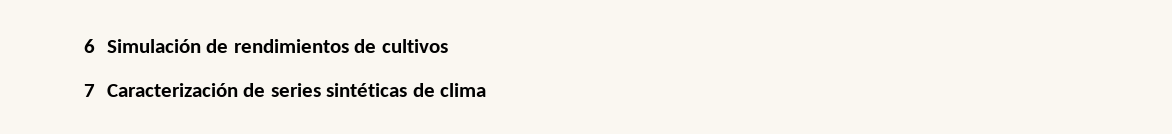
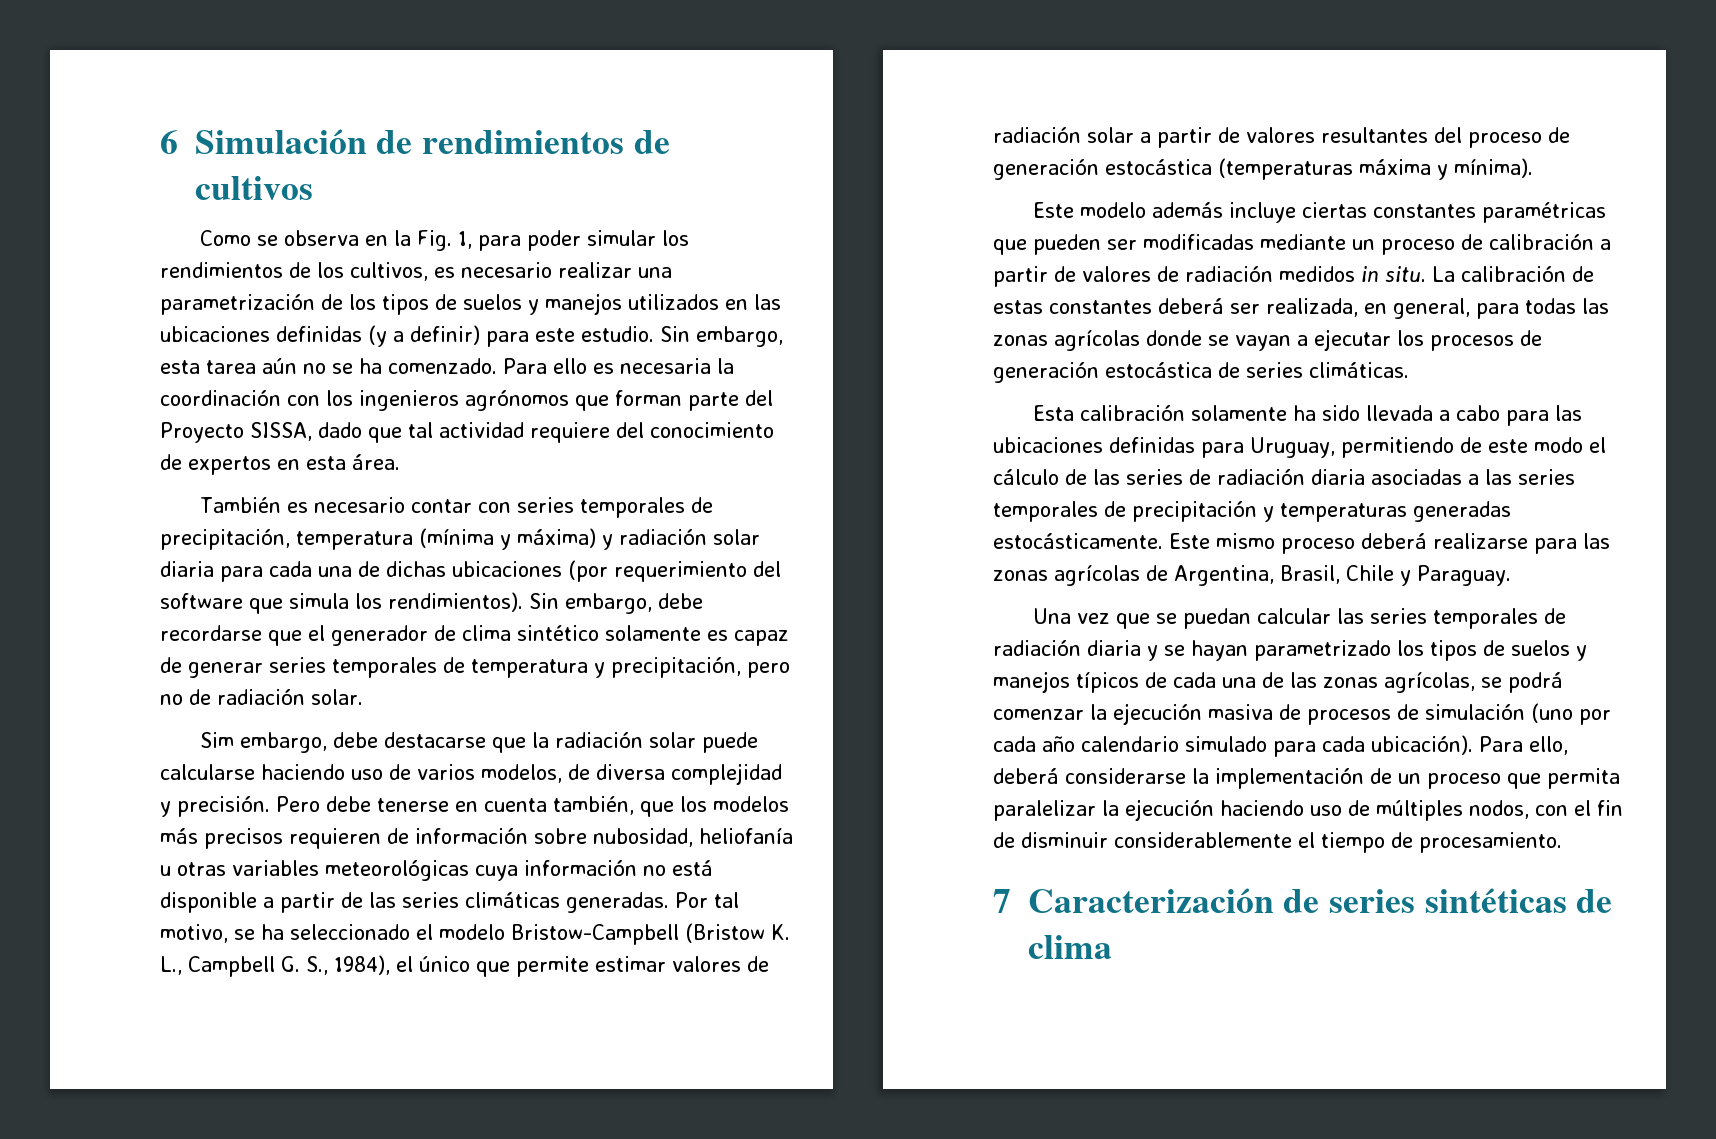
+ Como se observa en la Fig. 1, para poder simular los rendimientos de los cultivos, es necesario realizar una parametrización de los tipos de suelos y manejos utilizados en las ubicaciones definidas (y a definir) para este estudio. Sin embargo, esta tarea aún no se ha comenzado. Para ello es necesaria la coordinación con los ingenieros agrónomos que forman parte del Proyecto SISSA, dado que tal actividad requiere del conocimiento de expertos en esta área.
+ También es necesario contar con series temporales de precipitación, temperatura (mínima y máxima) y radiación solar diaria para cada una de dichas ubicaciones (por requerimiento del software que simula los rendimientos). Sin embargo, debe recordarse que el generador de clima sintético solamente es capaz de generar series temporales de temperatura y precipitación, pero no de radiación solar.
+ Sim embargo, debe destacarse que la radiación solar puede calcularse haciendo uso de varios modelos, de diversa complejidad y precisión. Pero debe tenerse en cuenta también, que los modelos más precisos requieren de información sobre nubosidad, heliofanía u otras variables meteorológicas cuya información no está disponible a partir de las series climáticas generadas. Por tal motivo, se ha seleccionado el modelo Bristow-Campbell (Bristow K. L., Campbell G. S., 1984), el único que permite estimar valores de radiación solar a partir de valores resultantes del proceso de generación estocástica (temperaturas máxima y mínima).
+ Este modelo además incluye ciertas constantes paramétricas que pueden ser modificadas mediante un proceso de calibración a partir de valores de radiación medidos in situ. La calibración de estas constantes deberá ser realizada, en general, para todas las zonas agrícolas donde se vayan a ejecutar los procesos de generación estocástica de series climáticas.
+ Esta calibración solamente ha sido llevada a cabo para las ubicaciones definidas para Uruguay, permitiendo de este modo el cálculo de las series de radiación diaria asociadas a las series temporales de precipitación y temperaturas generadas estocásticamente. Este mismo proceso deberá realizarse para las zonas agrícolas de Argentina, Brasil, Chile y Paraguay.
+ Una vez que se puedan calcular las series temporales de radiación diaria y se hayan parametrizado los tipos de suelos y manejos típicos de cada una de las zonas agrícolas, se podrá comenzar la ejecución masiva de procesos de simulación (uno por cada año calendario simulado para cada ubicación). Para ello, deberá considerarse la implementación de un proceso que permita paralelizar la ejecución haciendo uso de múltiples nodos, con el fin de disminuir considerablemente el tiempo de procesamiento.

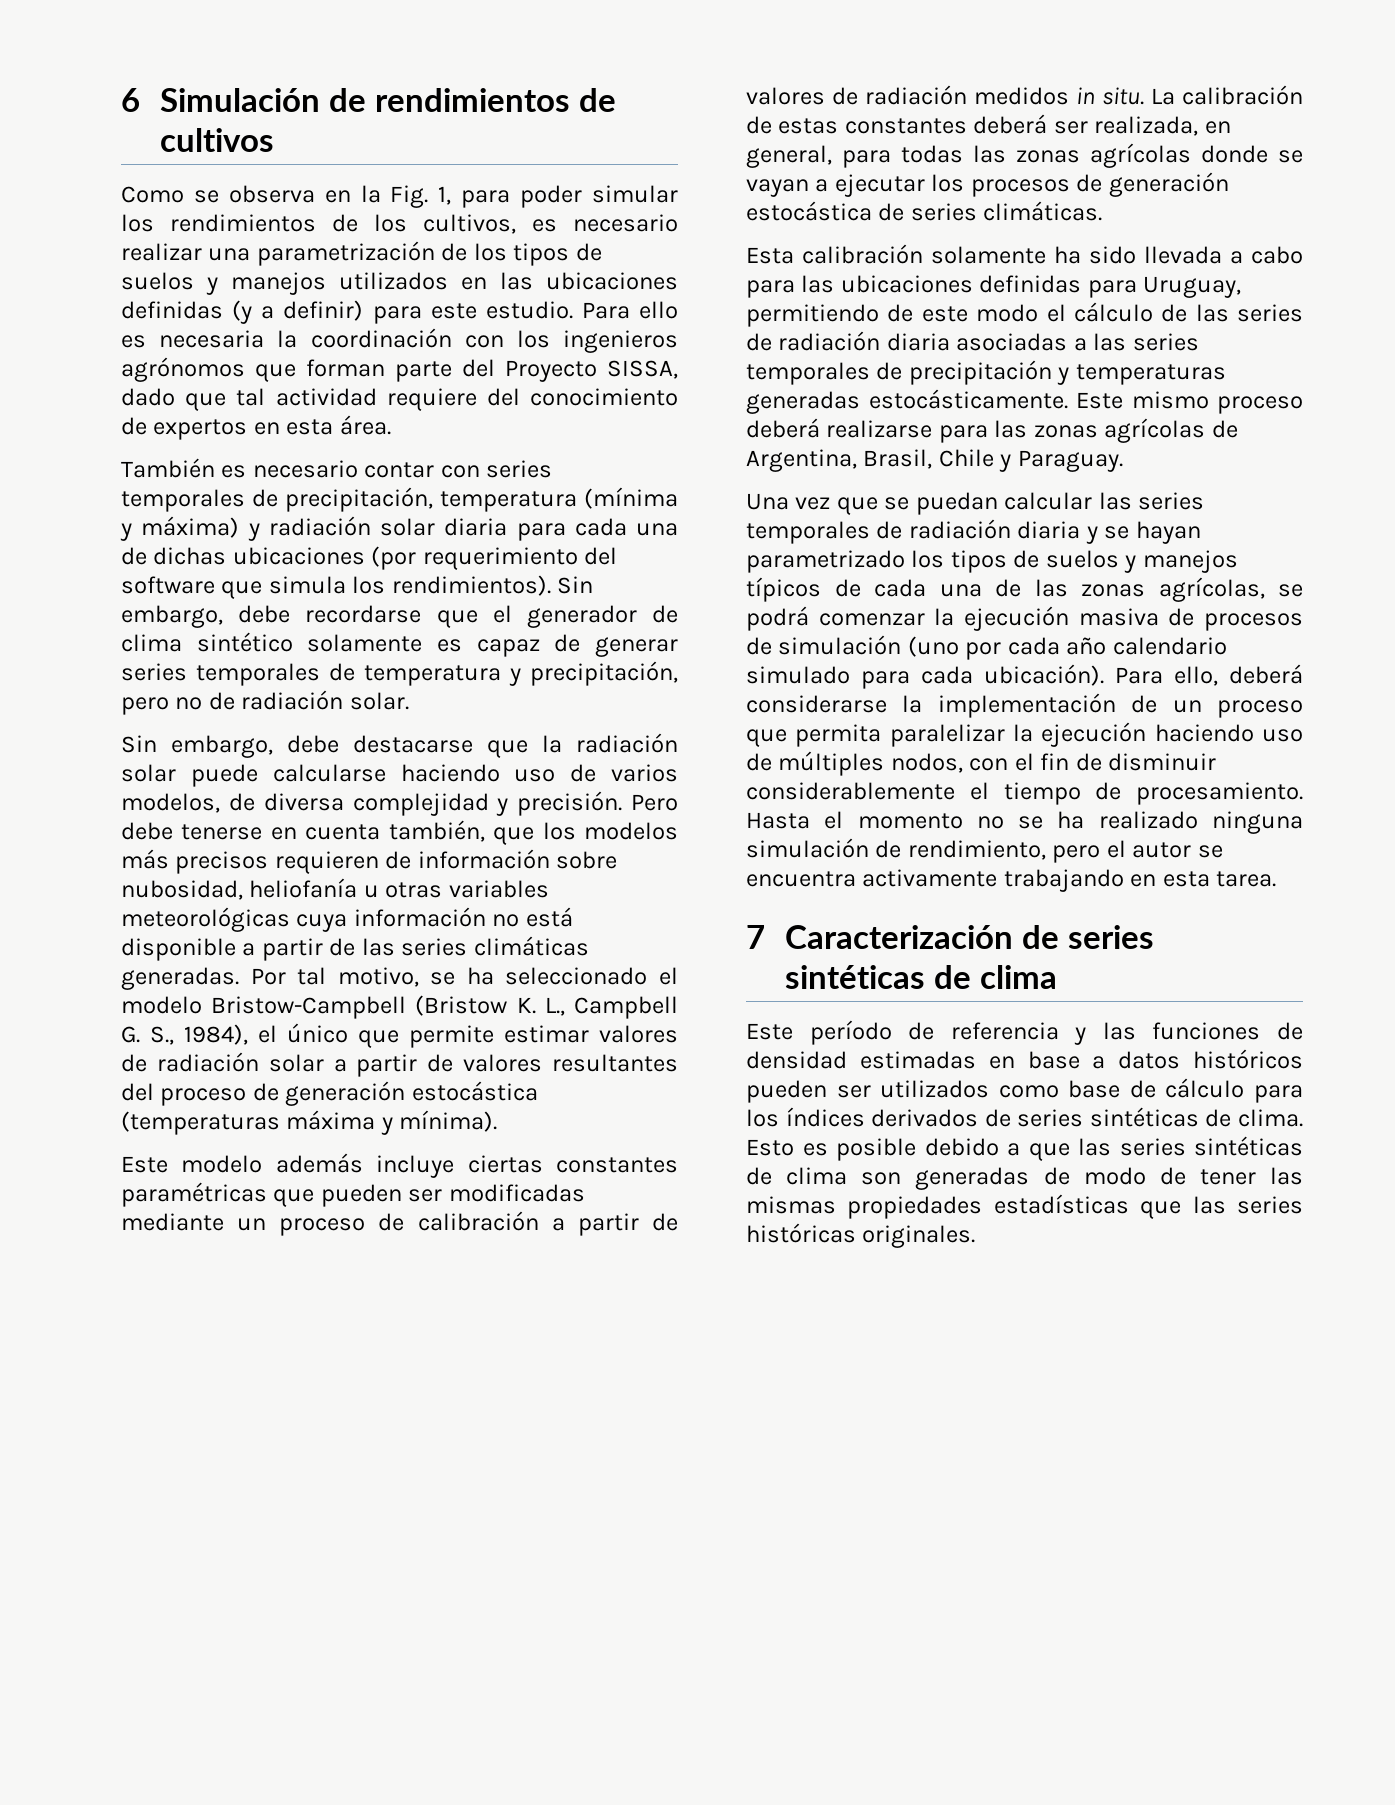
- Sin embargo, esta tarea aún no se ha comenzado.
- Sim embargo, debe destacarse que la radiación solar puede calcularse haciendo uso de varios modelos, de diversa complejidad y precisión.
+ Sin embargo, debe destacarse que la radiación solar puede calcularse haciendo uso de varios modelos, de diversa complejidad y precisión.
+ Hasta el momento no se ha realizado ninguna simulación de rendimiento, pero el autor se encuentra activamente trabajando en esta tarea.
+ Este período de referencia y las funciones de densidad estimadas en base a datos históricos pueden ser utilizados como base de cálculo para los índices derivados de series sintéticas de clima. Esto es posible debido a que las series sintéticas de clima son generadas de modo de tener las mismas propiedades estadísticas que las series históricas originales.

